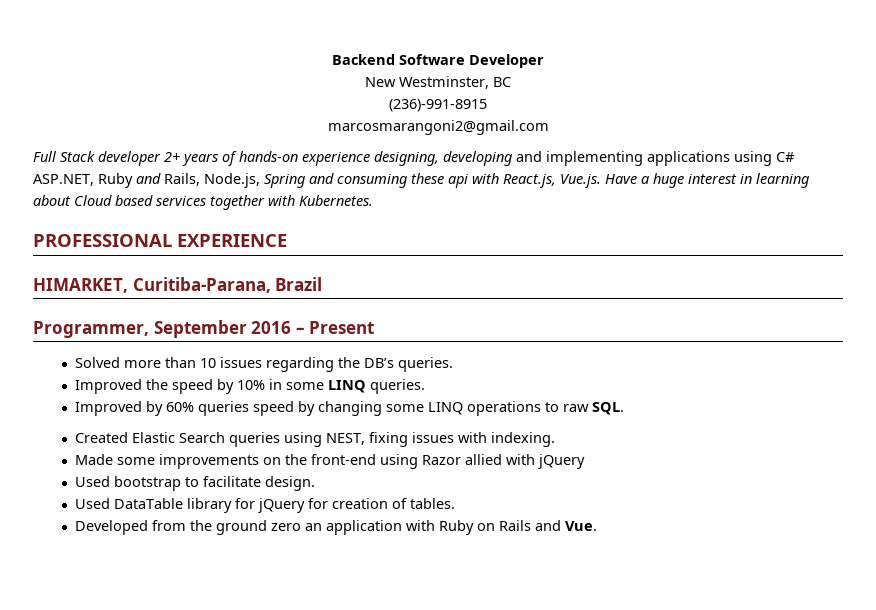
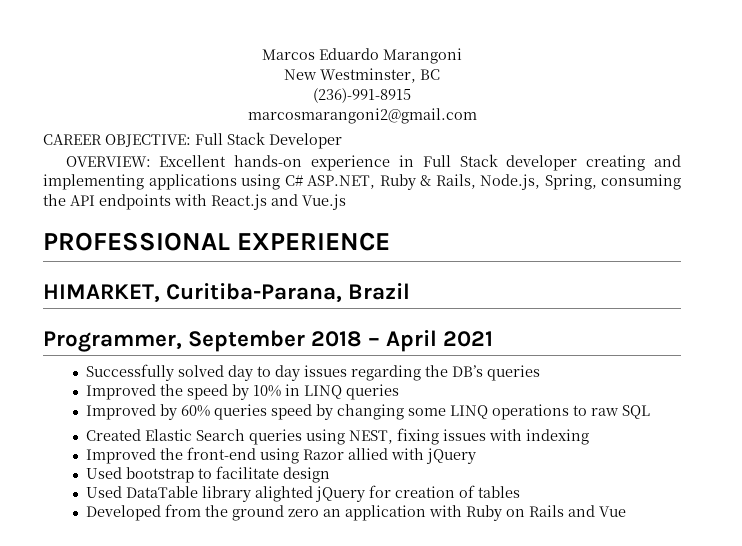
- Backend Software Developer
+ Marcos Eduardo Marangoni
- Full Stack developer 2+ years of hands-on experience designing, developing and implementing applications using C# ASP.NET, Ruby and Rails, Node.js, Spring and consuming these api with React.js, Vue.js. Have a huge interest in learning about Cloud based services together with Kubernetes.
+ CAREER OBJECTIVE: Full Stack Developer
+ OVERVIEW: Excellent hands-on experience in Full Stack developer creating and implementing applications using C# ASP.NET, Ruby & Rails, Node.js, Spring, consuming the API endpoints with React.js and Vue.js
- Programmer, September 2016 – Present
- Solved more than 10 issues regarding the DB’s queries.
+ Programmer, September 2018 – April 2021
+ Successfully solved day to day issues regarding the DB’s queries
- Improved the speed by 10% in some LINQ queries.
+ Improved the speed by 10% in LINQ queries
- Improved by 60% queries speed by changing some LINQ operations to raw SQL.
+ Improved by 60% queries speed by changing some LINQ operations to raw SQL
- Created Elastic Search queries using NEST, fixing issues with indexing.
- Made some improvements on the front-end using Razor allied with jQuery
+ Created Elastic Search queries using NEST, fixing issues with indexing
+ Improved the front-end using Razor allied with jQuery
- Used bootstrap to facilitate design.
+ Used bootstrap to facilitate design
- Used DataTable library for jQuery for creation of tables.
+ Used DataTable library alighted jQuery for creation of tables
- Developed from the ground zero an application with Ruby on Rails and Vue.
+ Developed from the ground zero an application with Ruby on Rails and Vue

